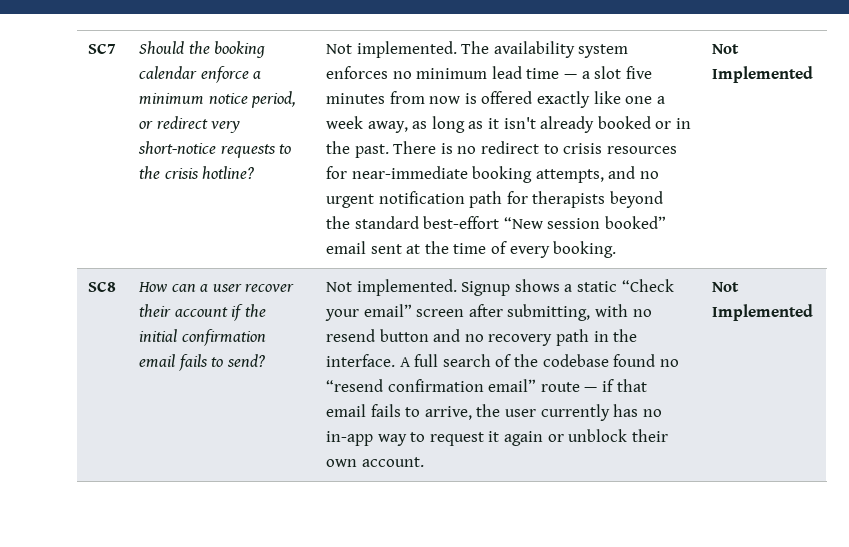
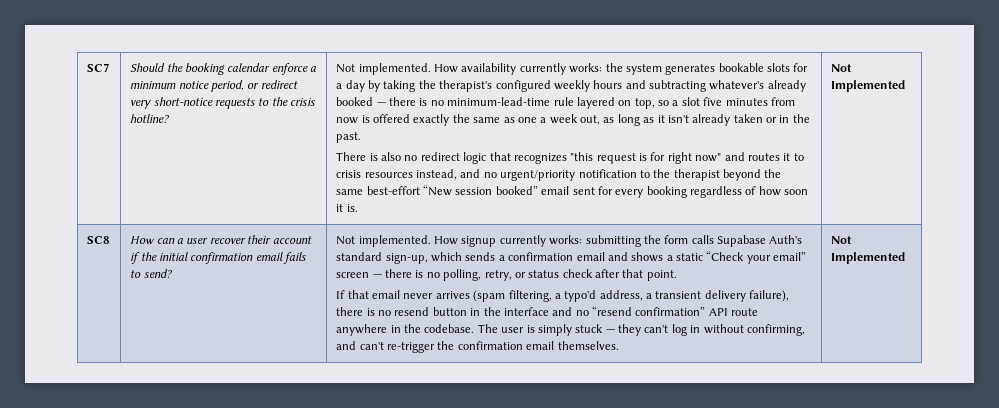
- The availability system enforces no minimum lead time — a slot five minutes from now is offered exactly like one a week away, as long as it isn't already booked or in the past. There is no redirect to crisis resources for near-immediate booking attempts, and no urgent notification path for therapists beyond the standard best-effort “New session booked” email sent at the time of every booking.
+ How availability currently works: the system generates bookable slots for a day by taking the therapist's configured weekly hours and subtracting whatever's already booked — there is no minimum-lead-time rule layered on top, so a slot five minutes from now is offered exactly the same as one a week out, as long as it isn't already taken or in the past.
+ There is also no redirect logic that recognizes "this request is for right now" and routes it to crisis resources instead, and no urgent/priority notification to the therapist beyond the same best-effort “New session booked” email sent for every booking regardless of how soon it is.
- Signup shows a static “Check your email” screen after submitting, with no resend button and no recovery path in the interface. A full search of the codebase found no “resend confirmation email” route — if that email fails to arrive, the user currently has no in-app way to request it again or unblock their own account.
+ How signup currently works: submitting the form calls Supabase Auth's standard sign-up, which sends a confirmation email and shows a static “Check your email” screen — there is no polling, retry, or status check after that point.
+ If that email never arrives (spam filtering, a typo'd address, a transient delivery failure), there is no resend button in the interface and no “resend confirmation” API route anywhere in the codebase. The user is simply stuck — they can't log in without confirming, and can't re-trigger the confirmation email themselves.

